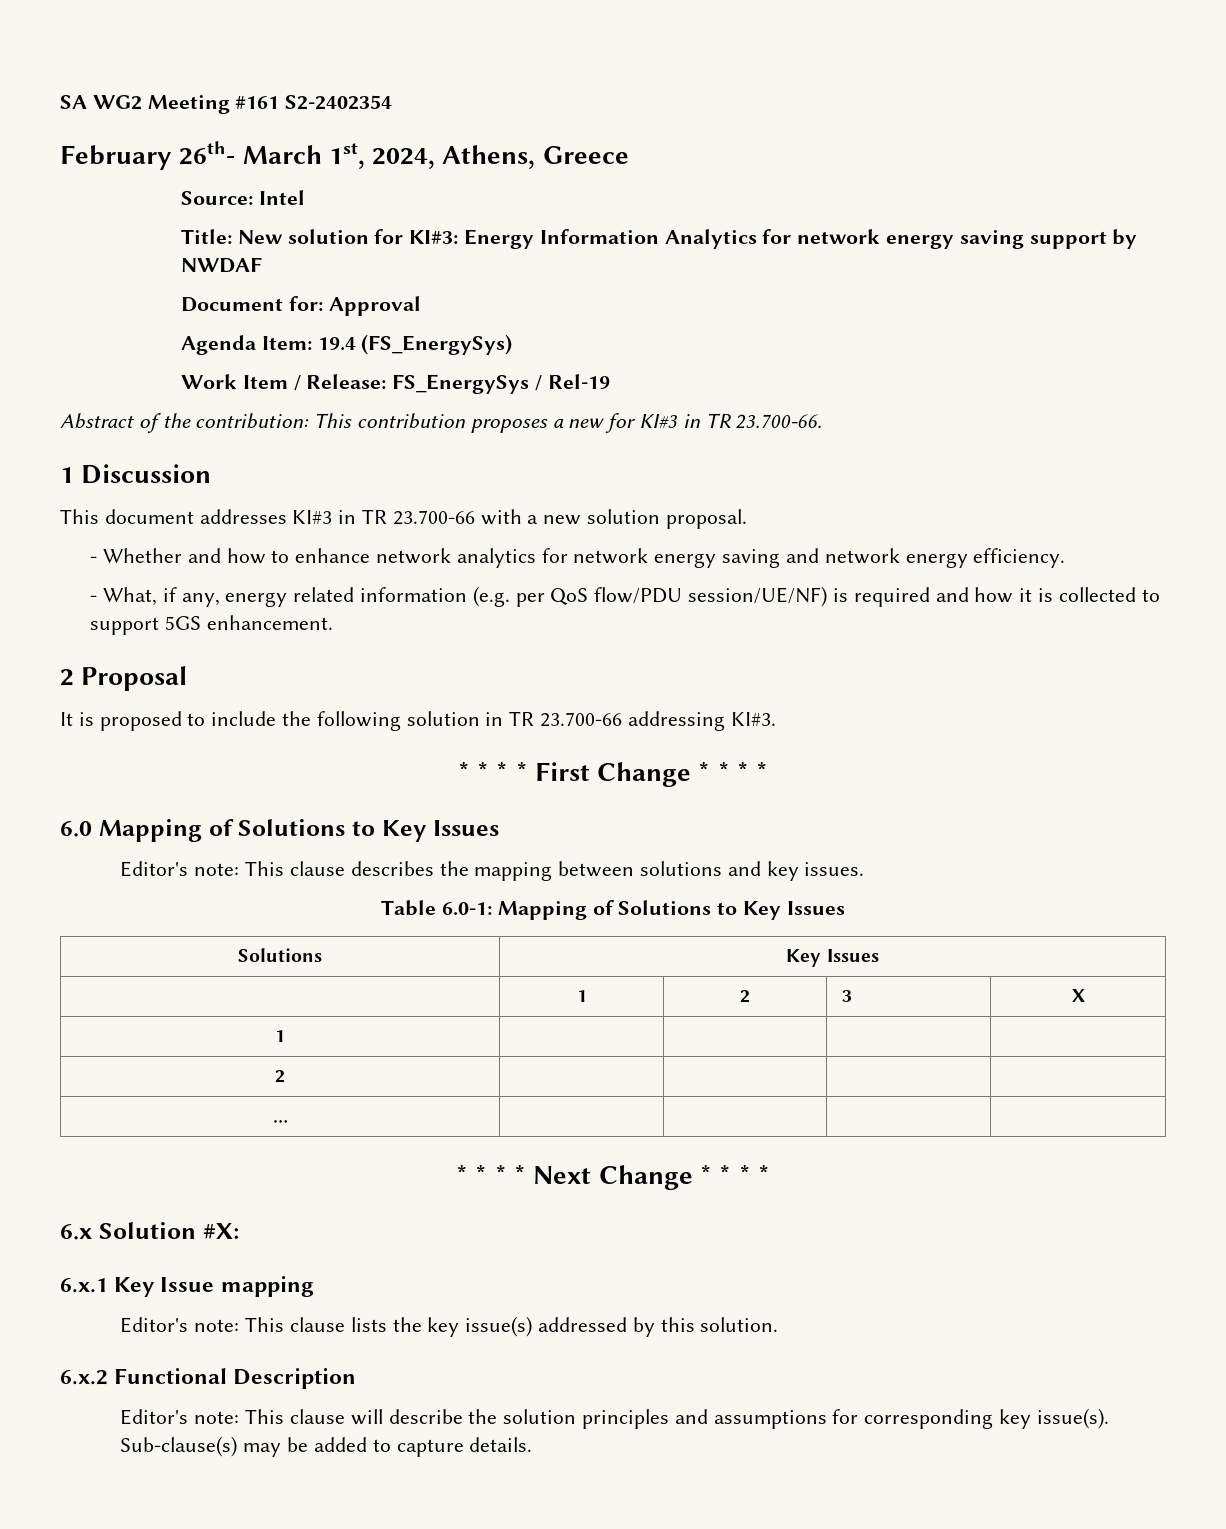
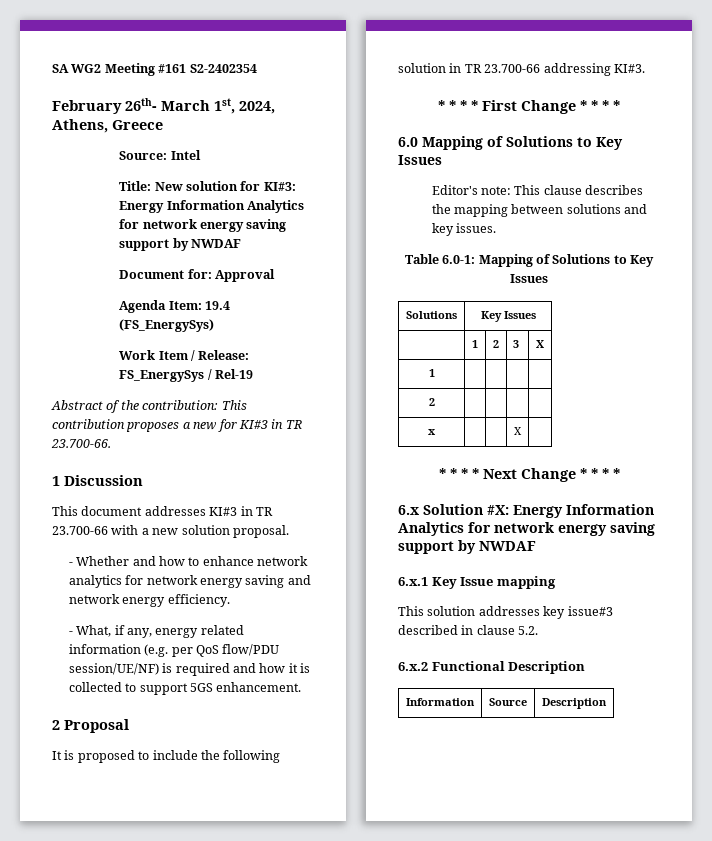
- … | | | |
+ x | | | X |
- 6.x Solution #X:
+ 6.x Solution #X: Energy Information Analytics for network energy saving support by NWDAF
  6.x.1 Key Issue mapping
- Editor's note: This clause lists the key issue(s) addressed by this solution.
+ This solution addresses key issue#3 described in clause 5.2.
  6.x.2 Functional Description
- Editor's note: This clause will describe the solution principles and assumptions for corresponding key issue(s). Sub-clause(s) may be added to capture details.
+ Information | Source | Description

